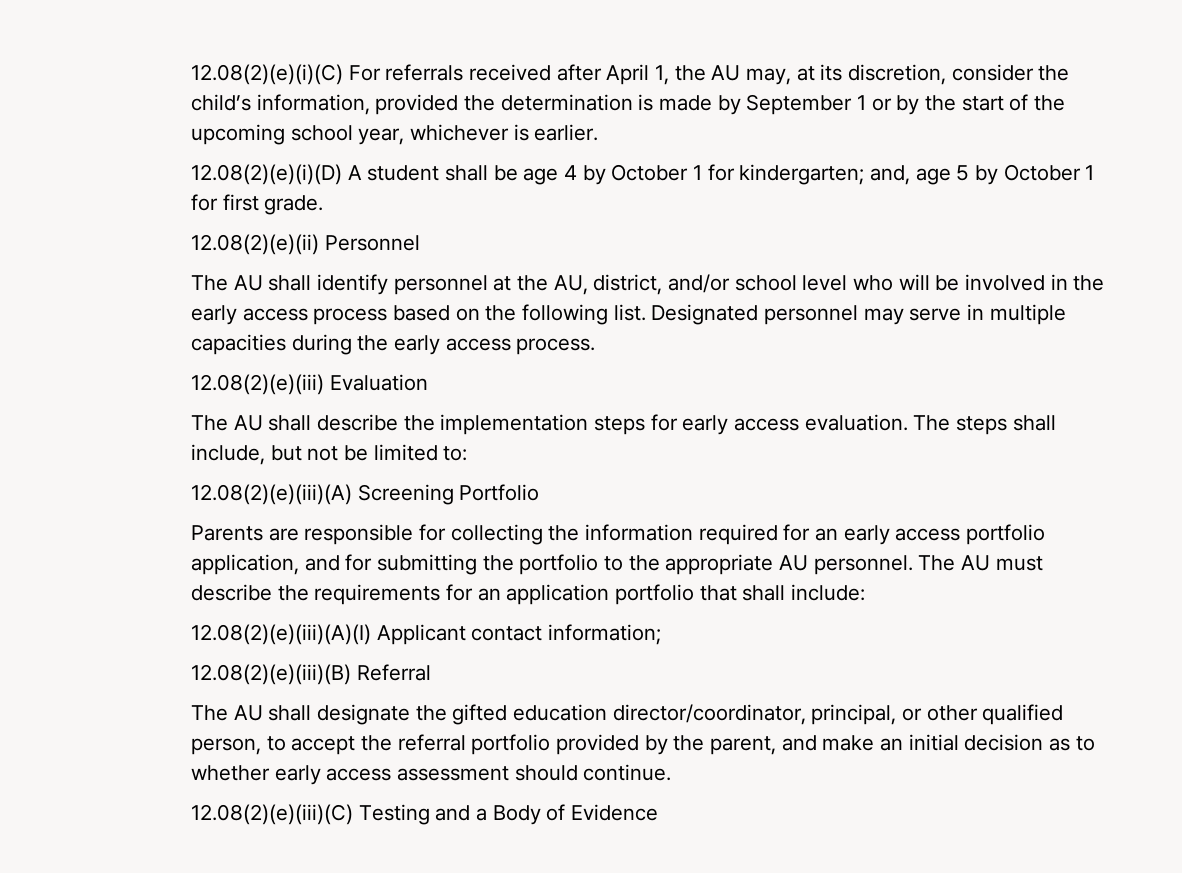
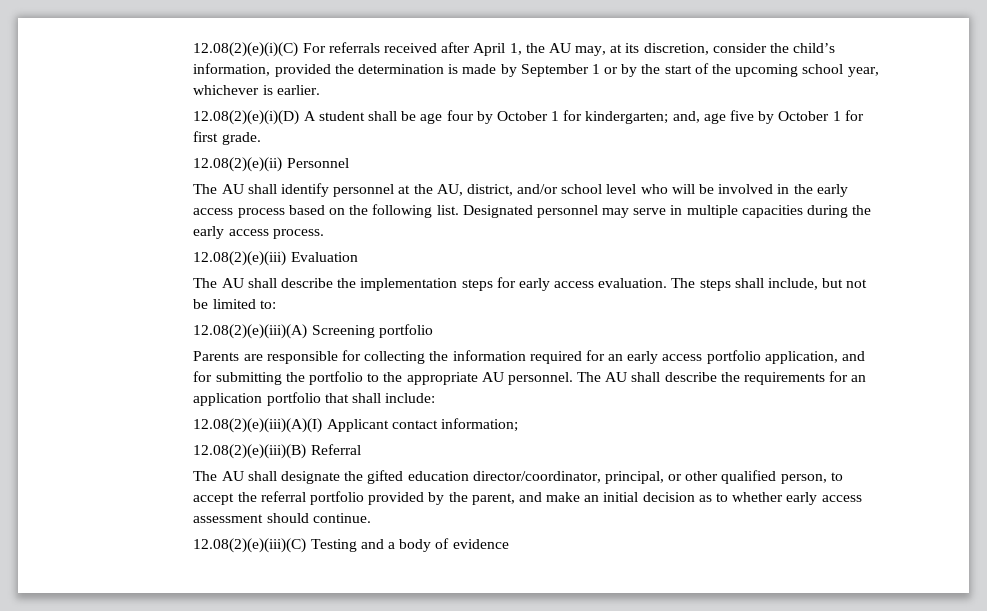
- 12.08(2)(e)(i)(D) A student shall be age 4 by October 1 for kindergarten; and, age 5 by October 1 for first grade.
+ 12.08(2)(e)(i)(D) A student shall be age four by October 1 for kindergarten; and, age five by October 1 for first grade.
- 12.08(2)(e)(iii)(A) Screening Portfolio
+ 12.08(2)(e)(iii)(A) Screening portfolio
- The AU must describe the requirements for an application portfolio that shall include:
+ The AU shall describe the requirements for an application portfolio that shall include:
- 12.08(2)(e)(iii)(C) Testing and a Body of Evidence
+ 12.08(2)(e)(iii)(C) Testing and a body of evidence

